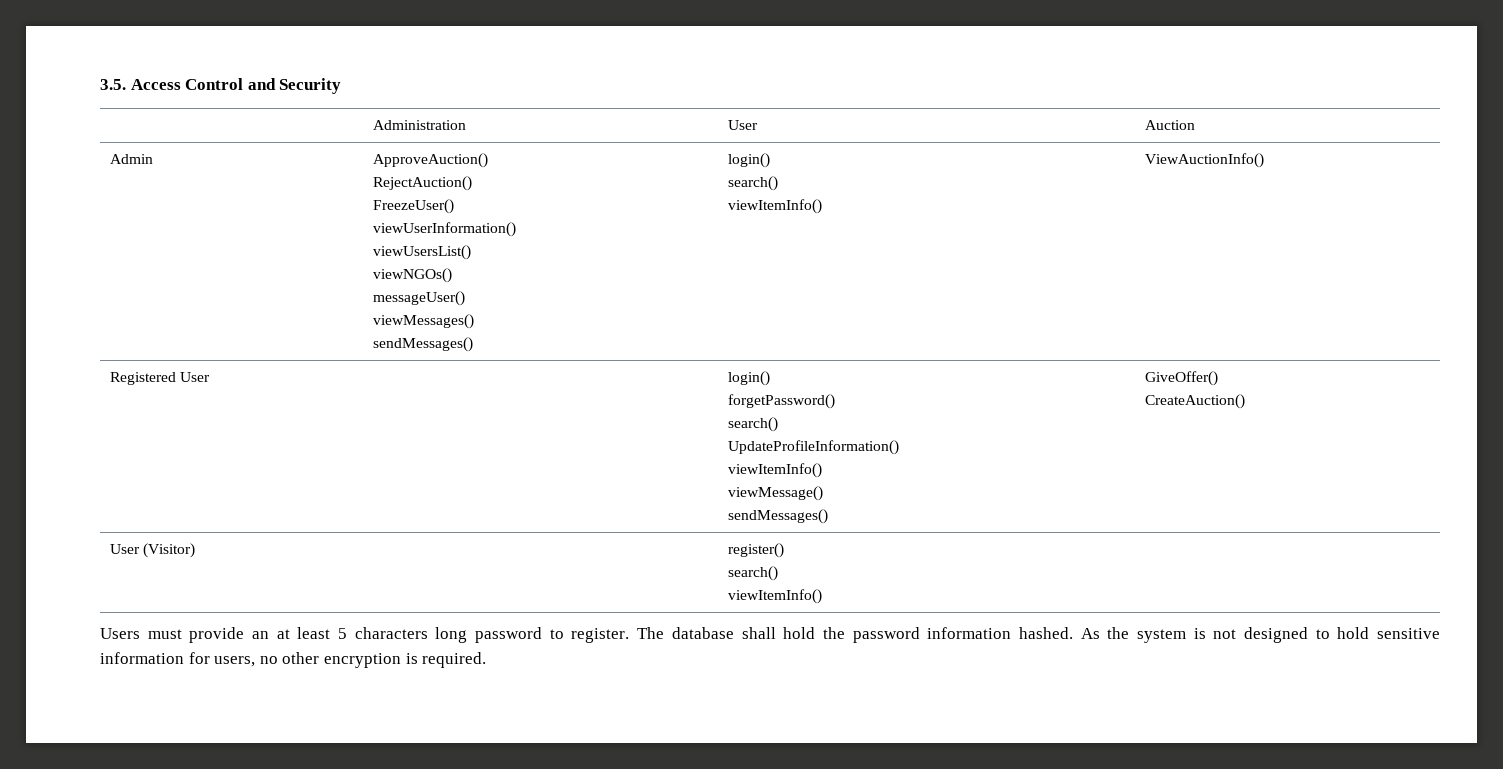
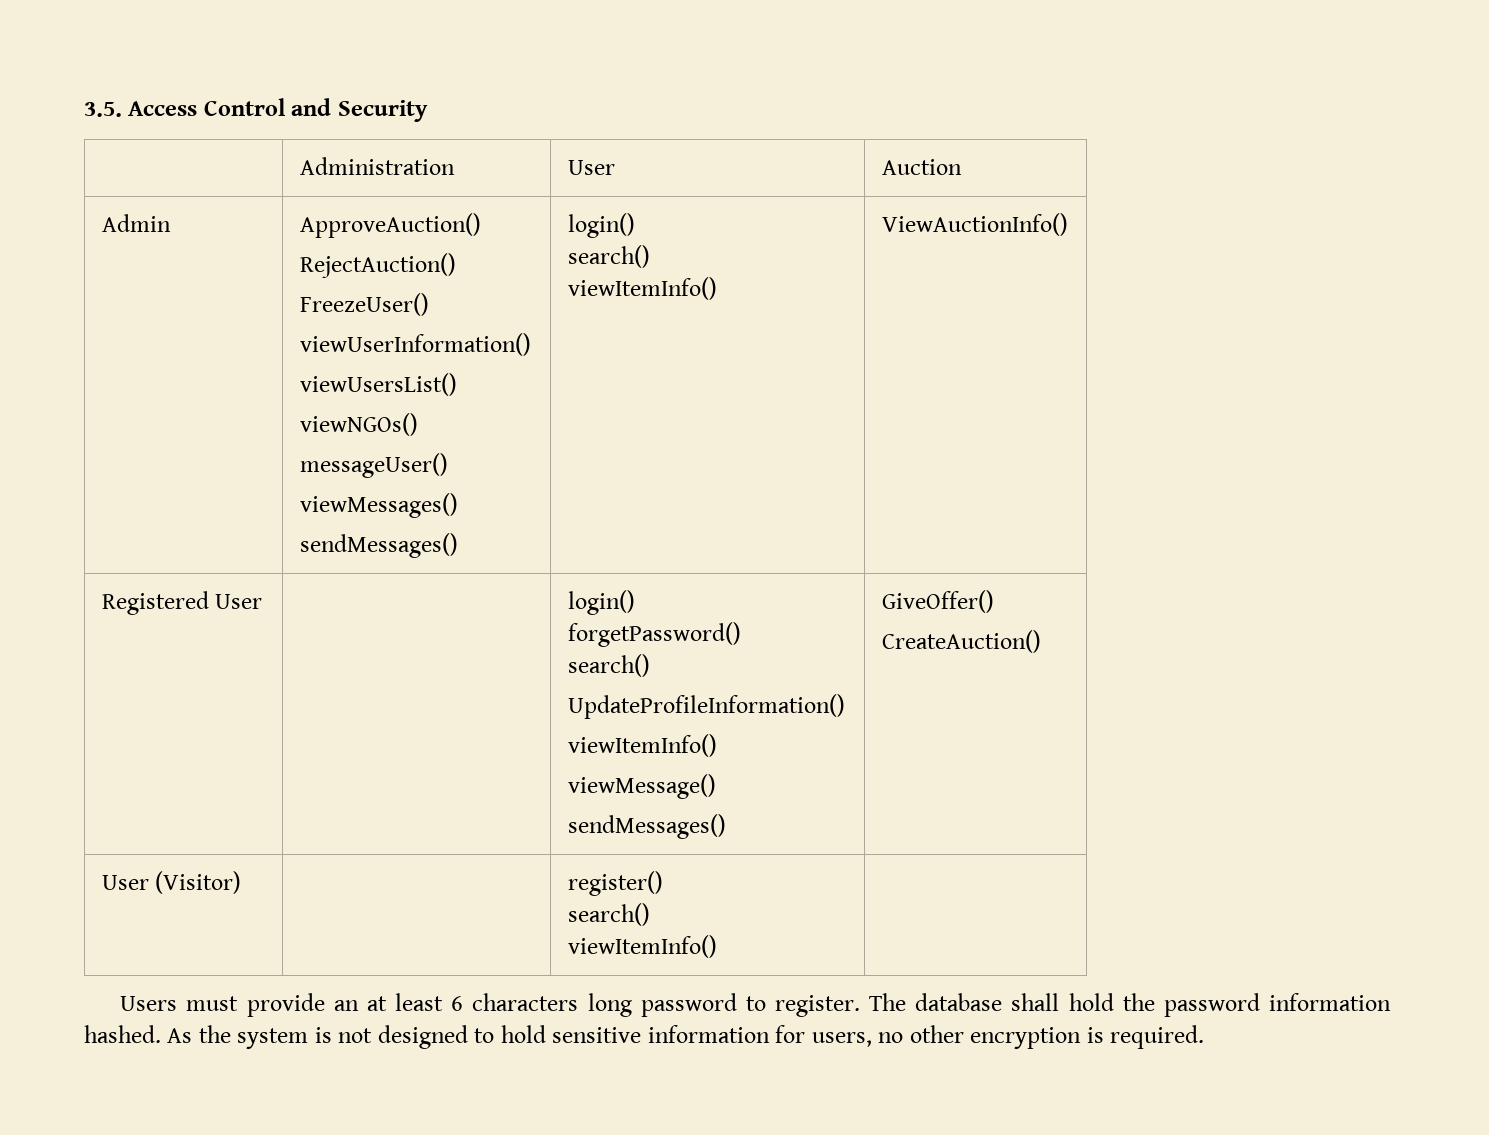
- Users must provide an at least 5 characters long password to register.
+ Users must provide an at least 6 characters long password to register.

